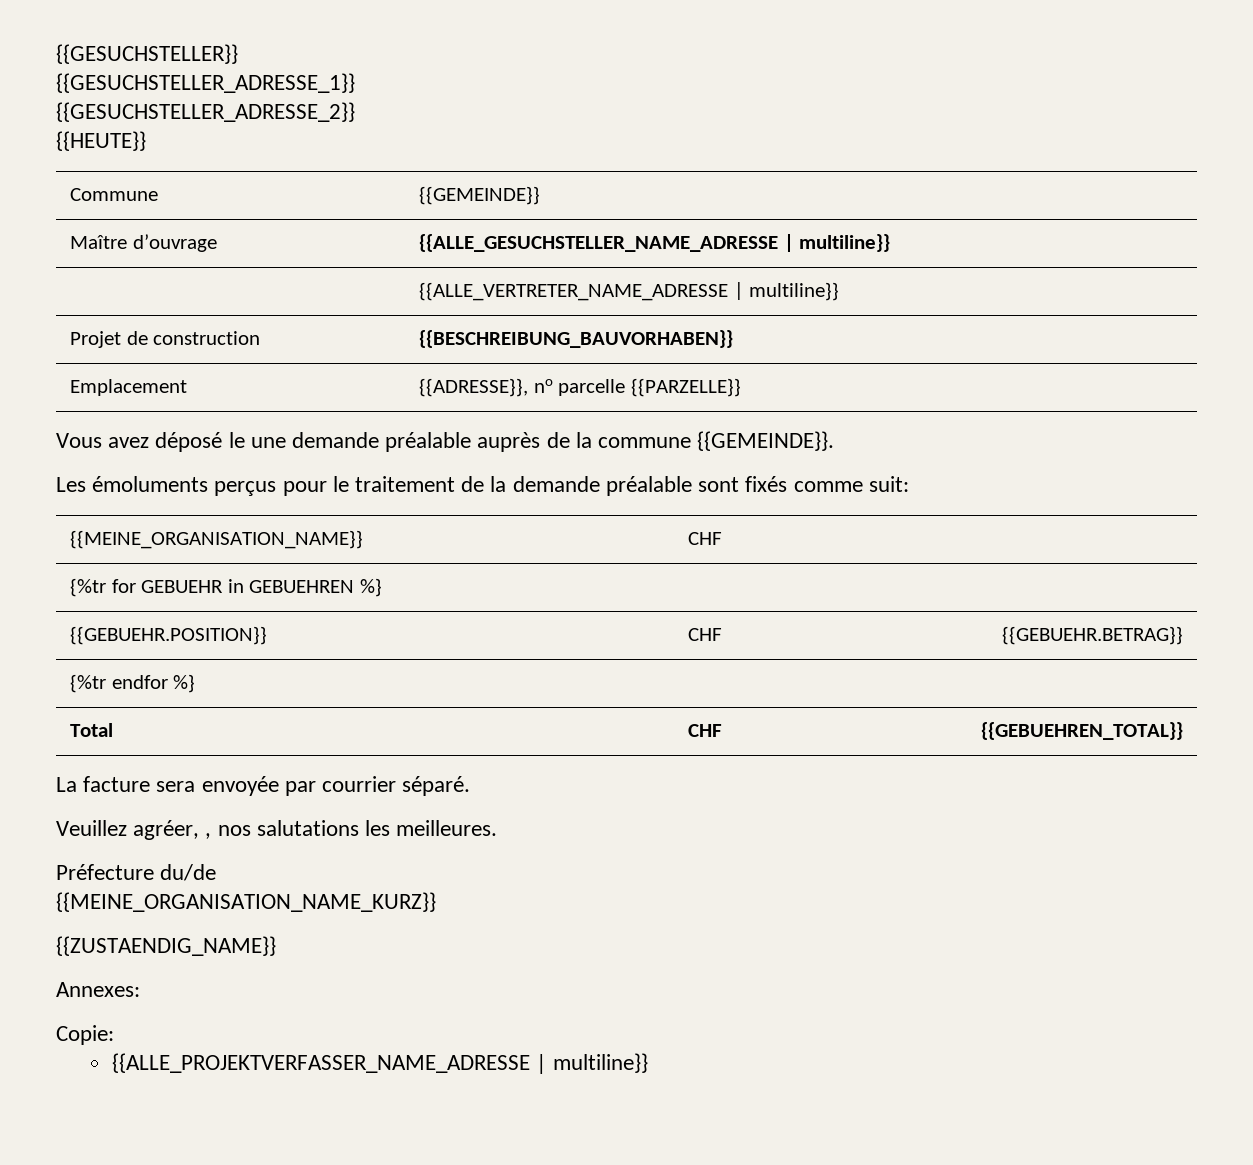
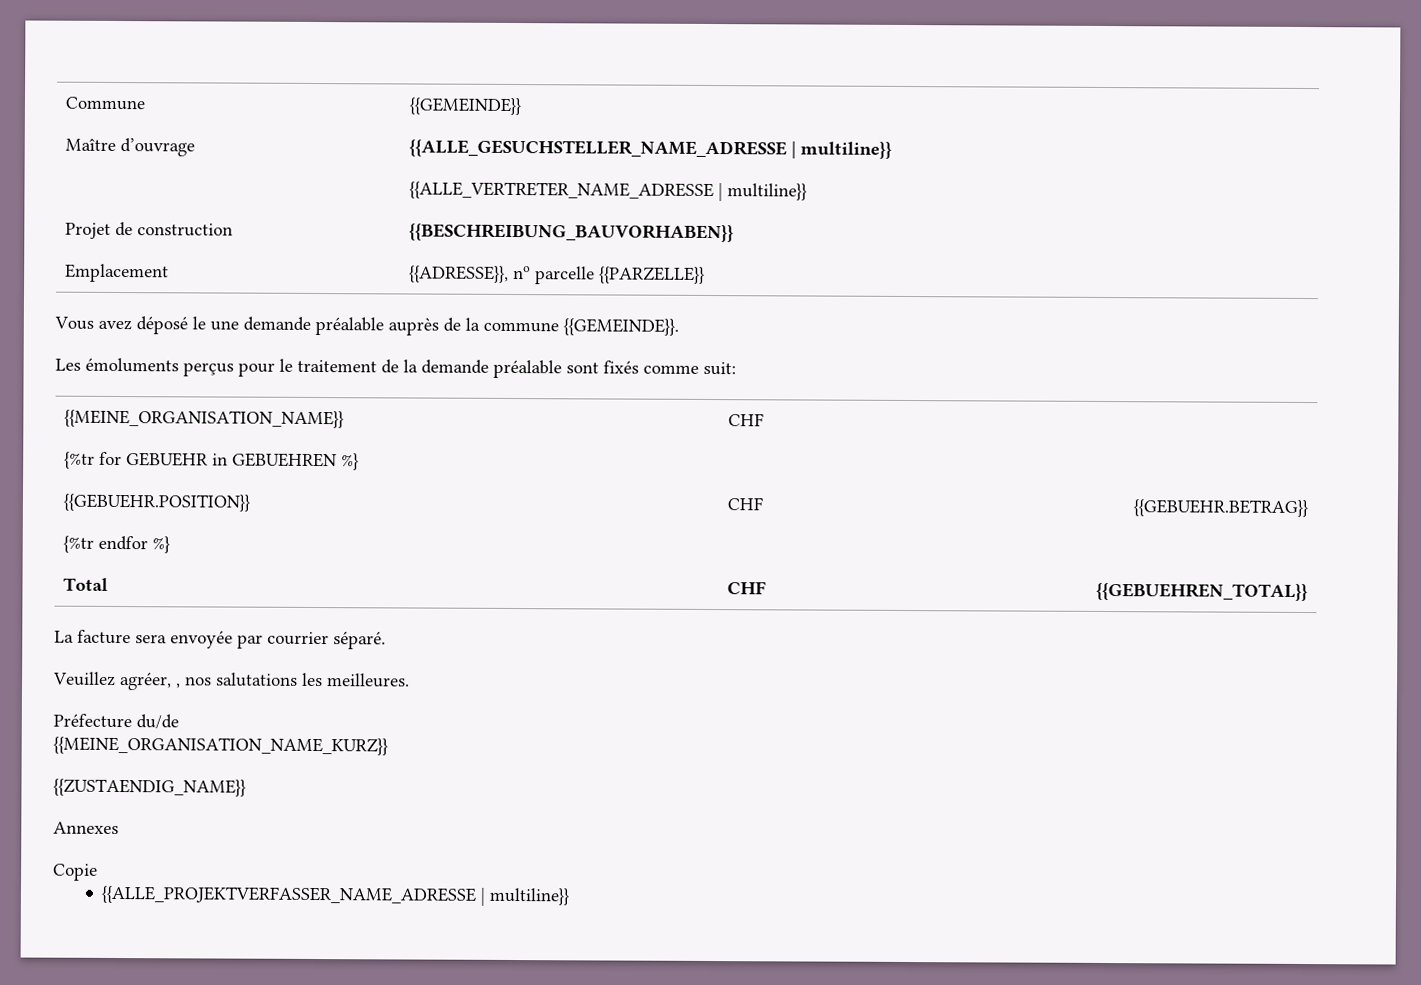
- {{GESUCHSTELLER}}
- {{GESUCHSTELLER_ADRESSE_1}}
- {{GESUCHSTELLER_ADRESSE_2}}
- {{HEUTE}}
- Annexes:
- Copie:
+ Annexes
+ Copie

